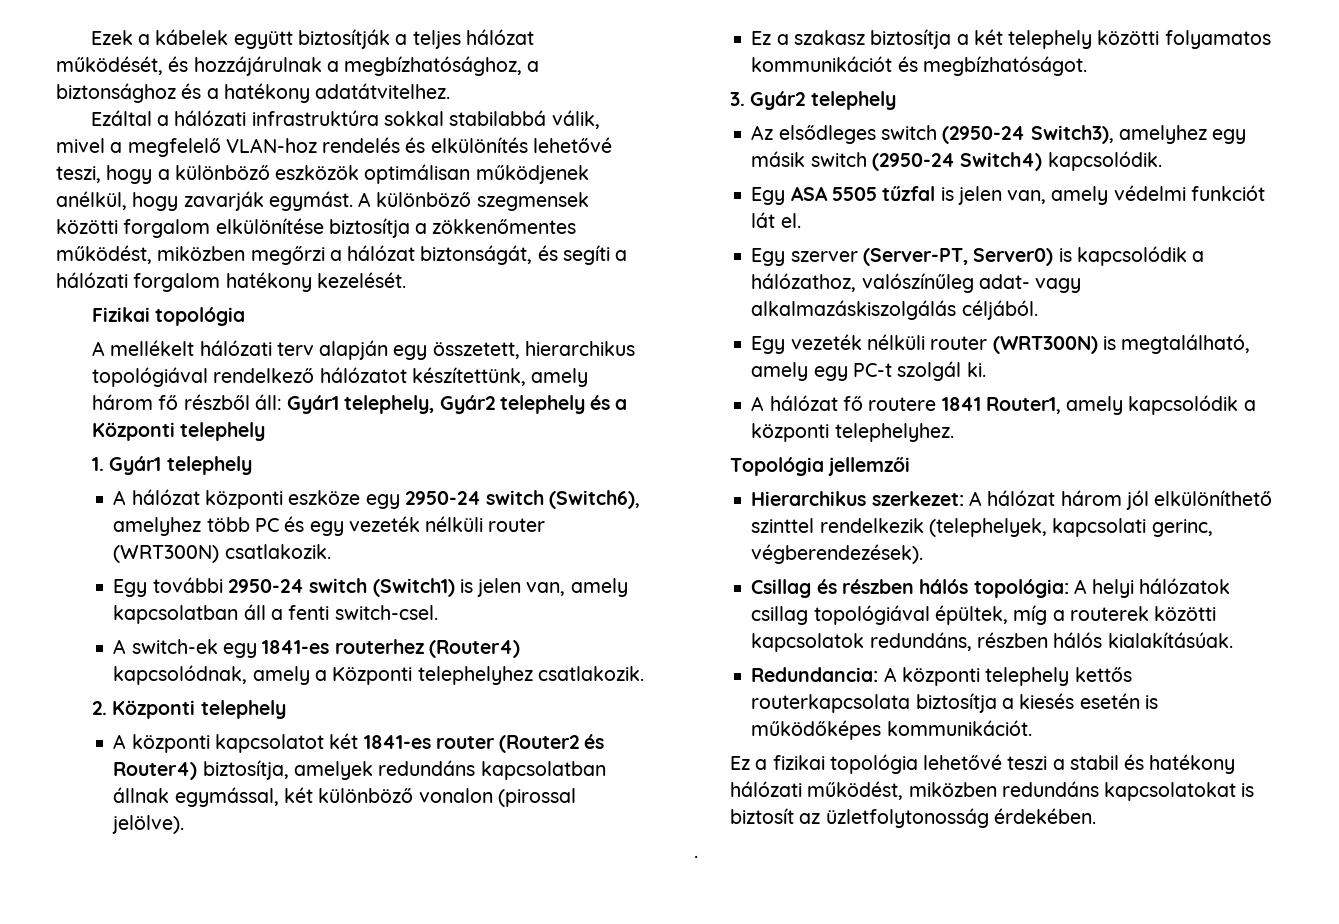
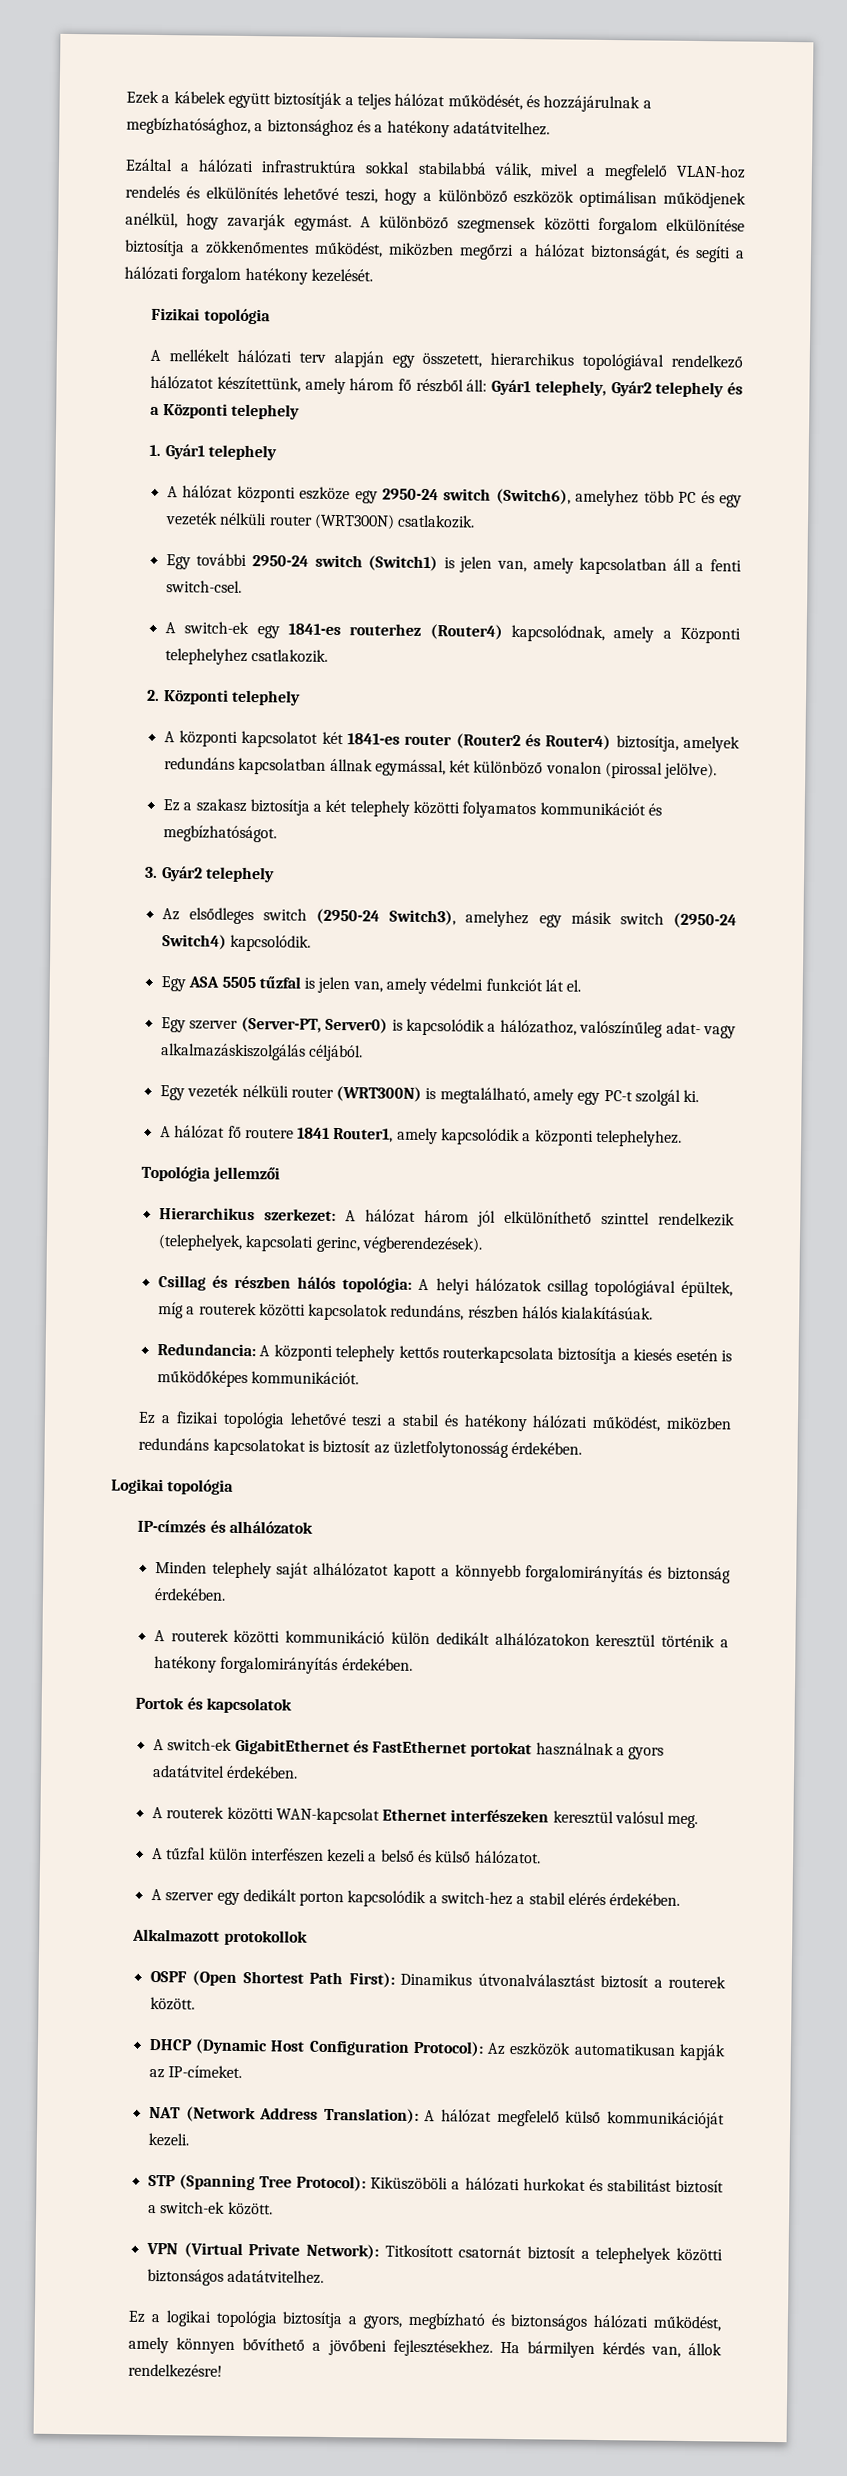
- .
+ Logikai topológia
+ IP-címzés és alhálózatok
+ Minden telephely saját alhálózatot kapott a könnyebb forgalomirányítás és biztonság érdekében.
+ A routerek közötti kommunikáció külön dedikált alhálózatokon keresztül történik a hatékony forgalomirányítás érdekében.
+ Portok és kapcsolatok
+ A switch-ek GigabitEthernet és FastEthernet portokat használnak a gyors adatátvitel érdekében.
+ A routerek közötti WAN-kapcsolat Ethernet interfészeken keresztül valósul meg.
+ A tűzfal külön interfészen kezeli a belső és külső hálózatot.
+ A szerver egy dedikált porton kapcsolódik a switch-hez a stabil elérés érdekében.
+ Alkalmazott protokollok
+ OSPF (Open Shortest Path First): Dinamikus útvonalválasztást biztosít a routerek között.
+ DHCP (Dynamic Host Configuration Protocol): Az eszközök automatikusan kapják az IP-címeket.
+ NAT (Network Address Translation): A hálózat megfelelő külső kommunikációját kezeli.
+ STP (Spanning Tree Protocol): Kiküszöböli a hálózati hurkokat és stabilitást biztosít a switch-ek között.
+ VPN (Virtual Private Network): Titkosított csatornát biztosít a telephelyek közötti biztonságos adatátvitelhez.
+ Ez a logikai topológia biztosítja a gyors, megbízható és biztonságos hálózati működést, amely könnyen bővíthető a jövőbeni fejlesztésekhez. Ha bármilyen kérdés van, állok rendelkezésre!

